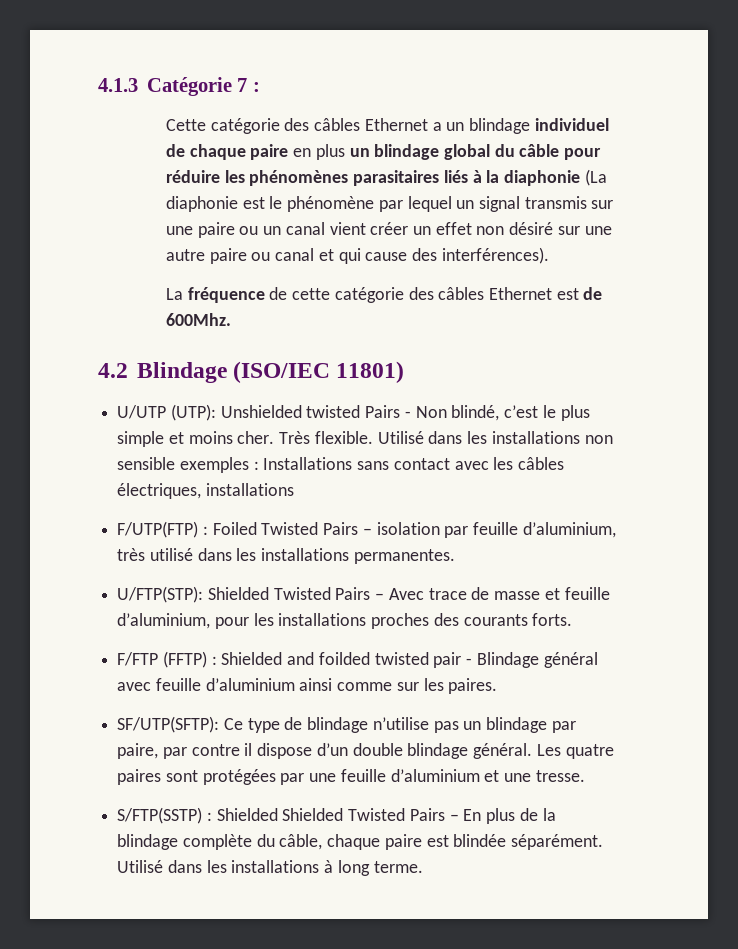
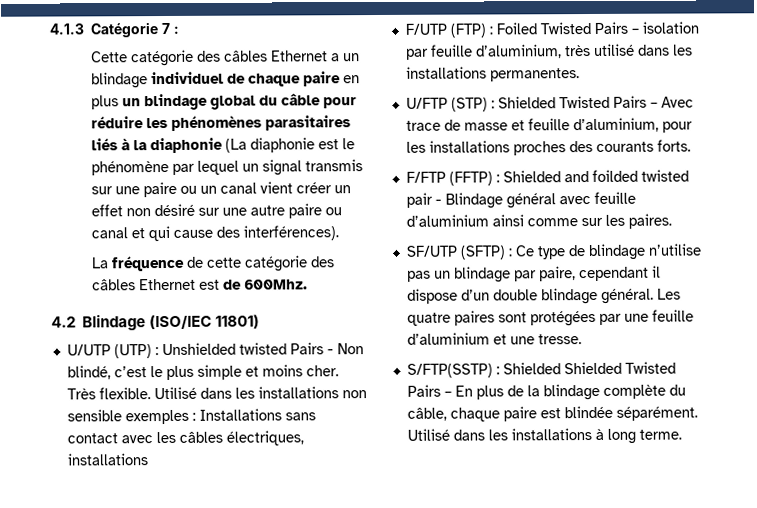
- U/UTP (UTP): Unshielded twisted Pairs - Non blindé, c’est le plus simple et moins cher.
+ U/UTP (UTP) : Unshielded twisted Pairs - Non blindé, c’est le plus simple et moins cher.
- F/UTP(FTP) : Foiled Twisted Pairs – isolation par feuille d’aluminium, très utilisé dans les installations permanentes.
+ F/UTP (FTP) : Foiled Twisted Pairs – isolation par feuille d’aluminium, très utilisé dans les installations permanentes.
- U/FTP(STP): Shielded Twisted Pairs – Avec trace de masse et feuille d’aluminium, pour les installations proches des courants forts.
+ U/FTP (STP) : Shielded Twisted Pairs – Avec trace de masse et feuille d’aluminium, pour les installations proches des courants forts.
- SF/UTP(SFTP): Ce type de blindage n’utilise pas un blindage par paire, par contre il dispose d’un double blindage général.
+ SF/UTP (SFTP) : Ce type de blindage n’utilise pas un blindage par paire, cependant il dispose d’un double blindage général.

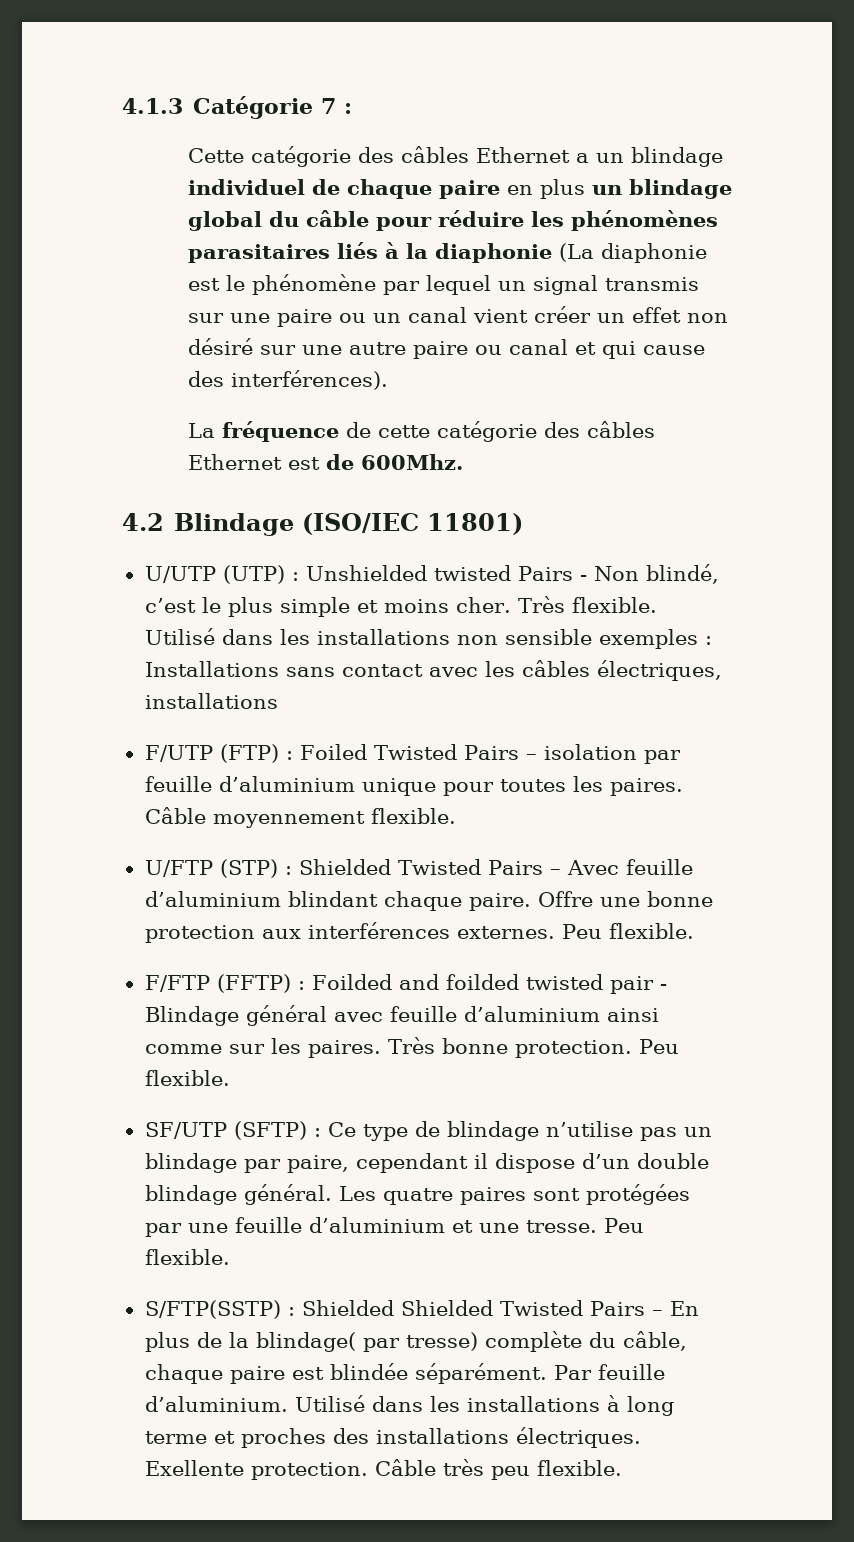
- F/UTP (FTP) : Foiled Twisted Pairs – isolation par feuille d’aluminium, très utilisé dans les installations permanentes.
+ F/UTP (FTP) : Foiled Twisted Pairs – isolation par feuille d’aluminium unique pour toutes les paires. Câble moyennement flexible.
- U/FTP (STP) : Shielded Twisted Pairs – Avec trace de masse et feuille d’aluminium, pour les installations proches des courants forts.
+ U/FTP (STP) : Shielded Twisted Pairs – Avec feuille d’aluminium blindant chaque paire. Offre une bonne protection aux interférences externes. Peu flexible.
- F/FTP (FFTP) : Shielded and foilded twisted pair - Blindage général avec feuille d’aluminium ainsi comme sur les paires.
+ F/FTP (FFTP) : Foilded and foilded twisted pair - Blindage général avec feuille d’aluminium ainsi comme sur les paires. Très bonne protection. Peu flexible.
- Les quatre paires sont protégées par une feuille d’aluminium et une tresse.
+ Les quatre paires sont protégées par une feuille d’aluminium et une tresse. Peu flexible.
- S/FTP(SSTP) : Shielded Shielded Twisted Pairs – En plus de la blindage complète du câble, chaque paire est blindée séparément.
+ S/FTP(SSTP) : Shielded Shielded Twisted Pairs – En plus de la blindage( par tresse) complète du câble, chaque paire est blindée séparément.
+ Par feuille d’aluminium.
- Utilisé dans les installations à long terme.
+ Utilisé dans les installations à long terme et proches des installations électriques. Exellente protection. Câble très peu flexible.

